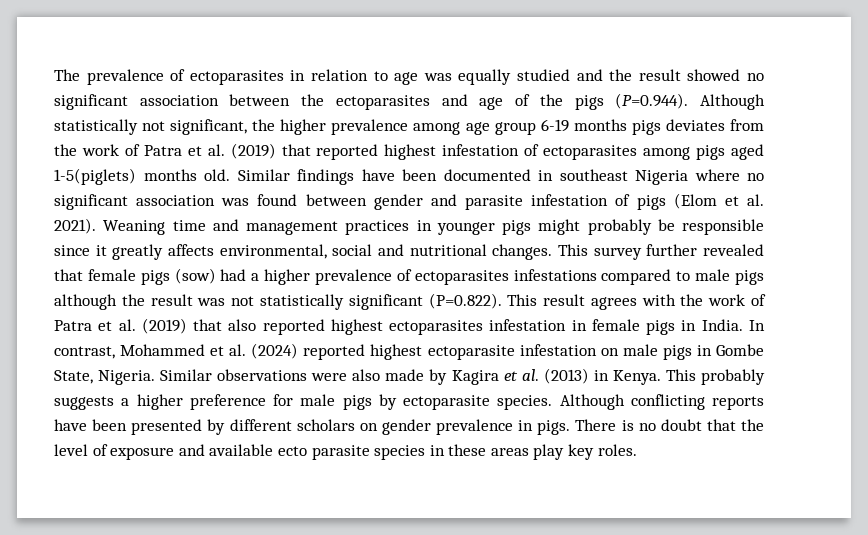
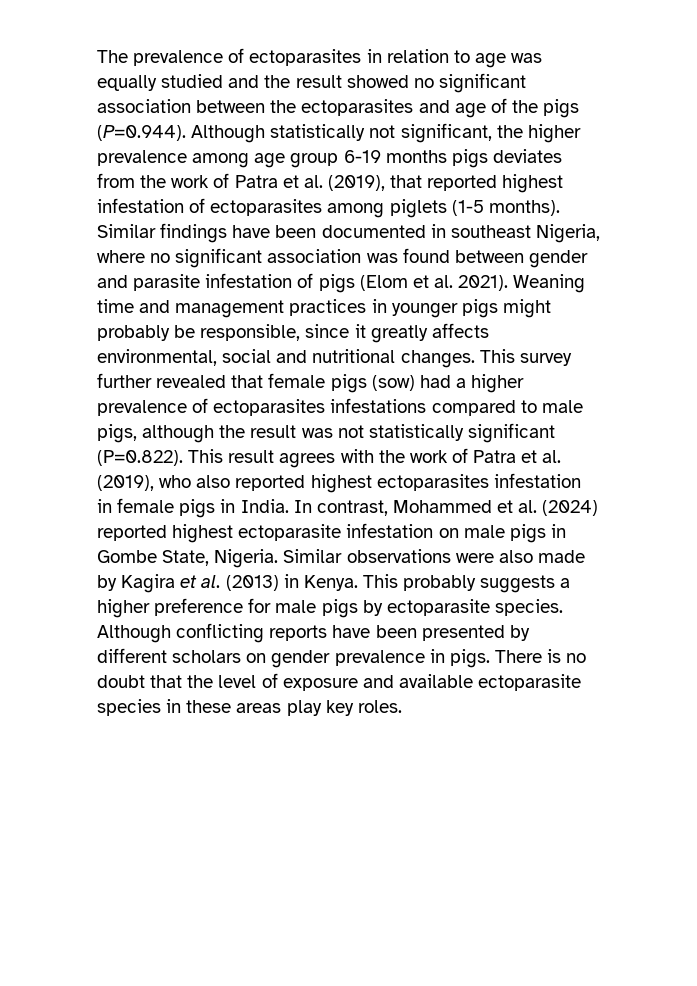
- The prevalence of ectoparasites in relation to age was equally studied and the result showed no significant association between the ectoparasites and age of the pigs (P=0.944). Although statistically not significant, the higher prevalence among age group 6-19 months pigs deviates from the work of Patra et al. (2019) that reported highest infestation of ectoparasites among pigs aged 1-5(piglets) months old.
+ The prevalence of ectoparasites in relation to age was equally studied and the result showed no significant association between the ectoparasites and age of the pigs (P=0.944). Although statistically not significant, the higher prevalence among age group 6-19 months pigs deviates from the work of Patra et al. (2019), that reported highest infestation of ectoparasites among piglets (1-5 months).
- Similar findings have been documented in southeast Nigeria where no significant association was found between gender and parasite infestation of pigs (Elom et al. 2021).
+ Similar findings have been documented in southeast Nigeria, where no significant association was found between gender and parasite infestation of pigs (Elom et al. 2021).
- Weaning time and management practices in younger pigs might probably be responsible since it greatly affects environmental, social and nutritional changes.
+ Weaning time and management practices in younger pigs might probably be responsible, since it greatly affects environmental, social and nutritional changes.
- This survey further revealed that female pigs (sow) had a higher prevalence of ectoparasites infestations compared to male pigs although the result was not statistically significant (P=0.822). This result agrees with the work of Patra et al. (2019) that also reported highest ectoparasites infestation in female pigs in India.
+ This survey further revealed that female pigs (sow) had a higher prevalence of ectoparasites infestations compared to male pigs, although the result was not statistically significant (P=0.822). This result agrees with the work of Patra et al. (2019), who also reported highest ectoparasites infestation in female pigs in India.
- There is no doubt that the level of exposure and available ecto parasite species in these areas play key roles.
+ There is no doubt that the level of exposure and available ectoparasite species in these areas play key roles.

